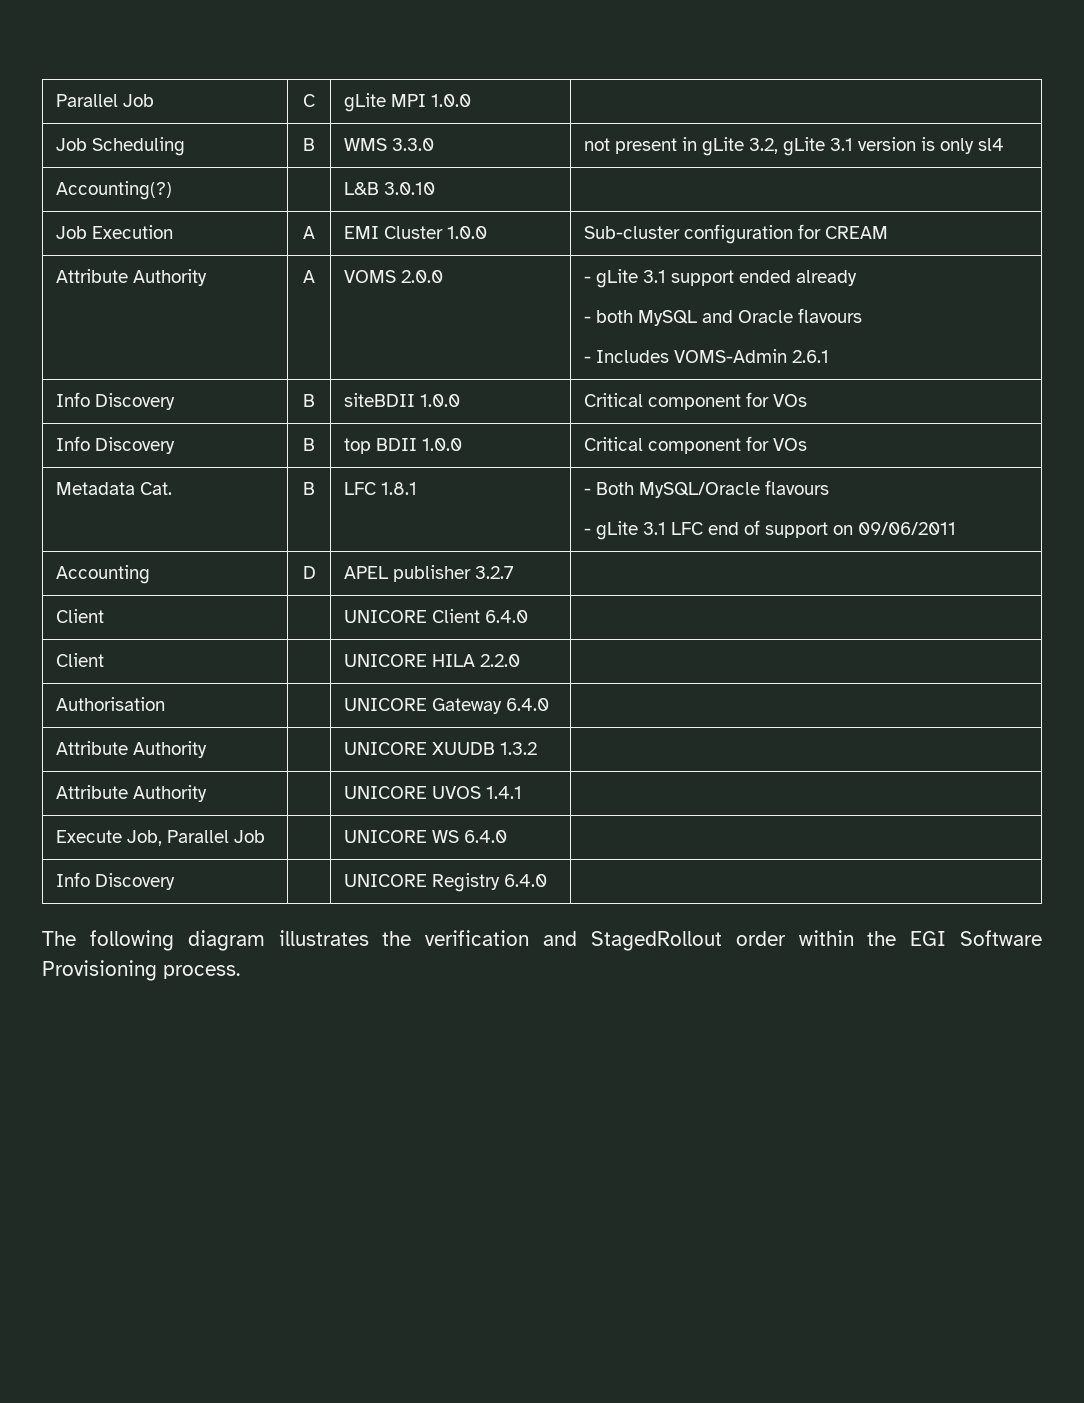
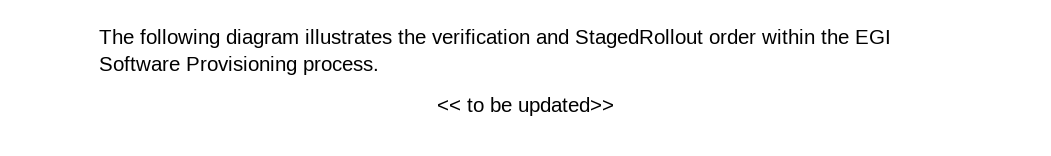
- Parallel Job | C | gLite MPI 1.0.0 |
- Job Scheduling | B | WMS 3.3.0 | not present in gLite 3.2, gLite 3.1 version is only sl4
- Accounting(?) | | L&B 3.0.10 |
- Job Execution | A | EMI Cluster 1.0.0 | Sub-cluster configuration for CREAM
- Attribute Authority | A | VOMS 2.0.0 | - gLite 3.1 support ended already
- - both MySQL and Oracle flavours
- - Includes VOMS-Admin 2.6.1
- Info Discovery | B | siteBDII 1.0.0 | Critical component for VOs
- Info Discovery | B | top BDII 1.0.0 | Critical component for VOs
- Metadata Cat. | B | LFC 1.8.1 | - Both MySQL/Oracle flavours
- - gLite 3.1 LFC end of support on 09/06/2011
- Accounting | D | APEL publisher 3.2.7 |
- Client | | UNICORE Client 6.4.0 |
- Client | | UNICORE HILA 2.2.0 |
- Authorisation | | UNICORE Gateway 6.4.0 |
- Attribute Authority | | UNICORE XUUDB 1.3.2 |
- Attribute Authority | | UNICORE UVOS 1.4.1 |
- Execute Job, Parallel Job | | UNICORE WS 6.4.0 |
- Info Discovery | | UNICORE Registry 6.4.0 |
+ << to be updated>>

